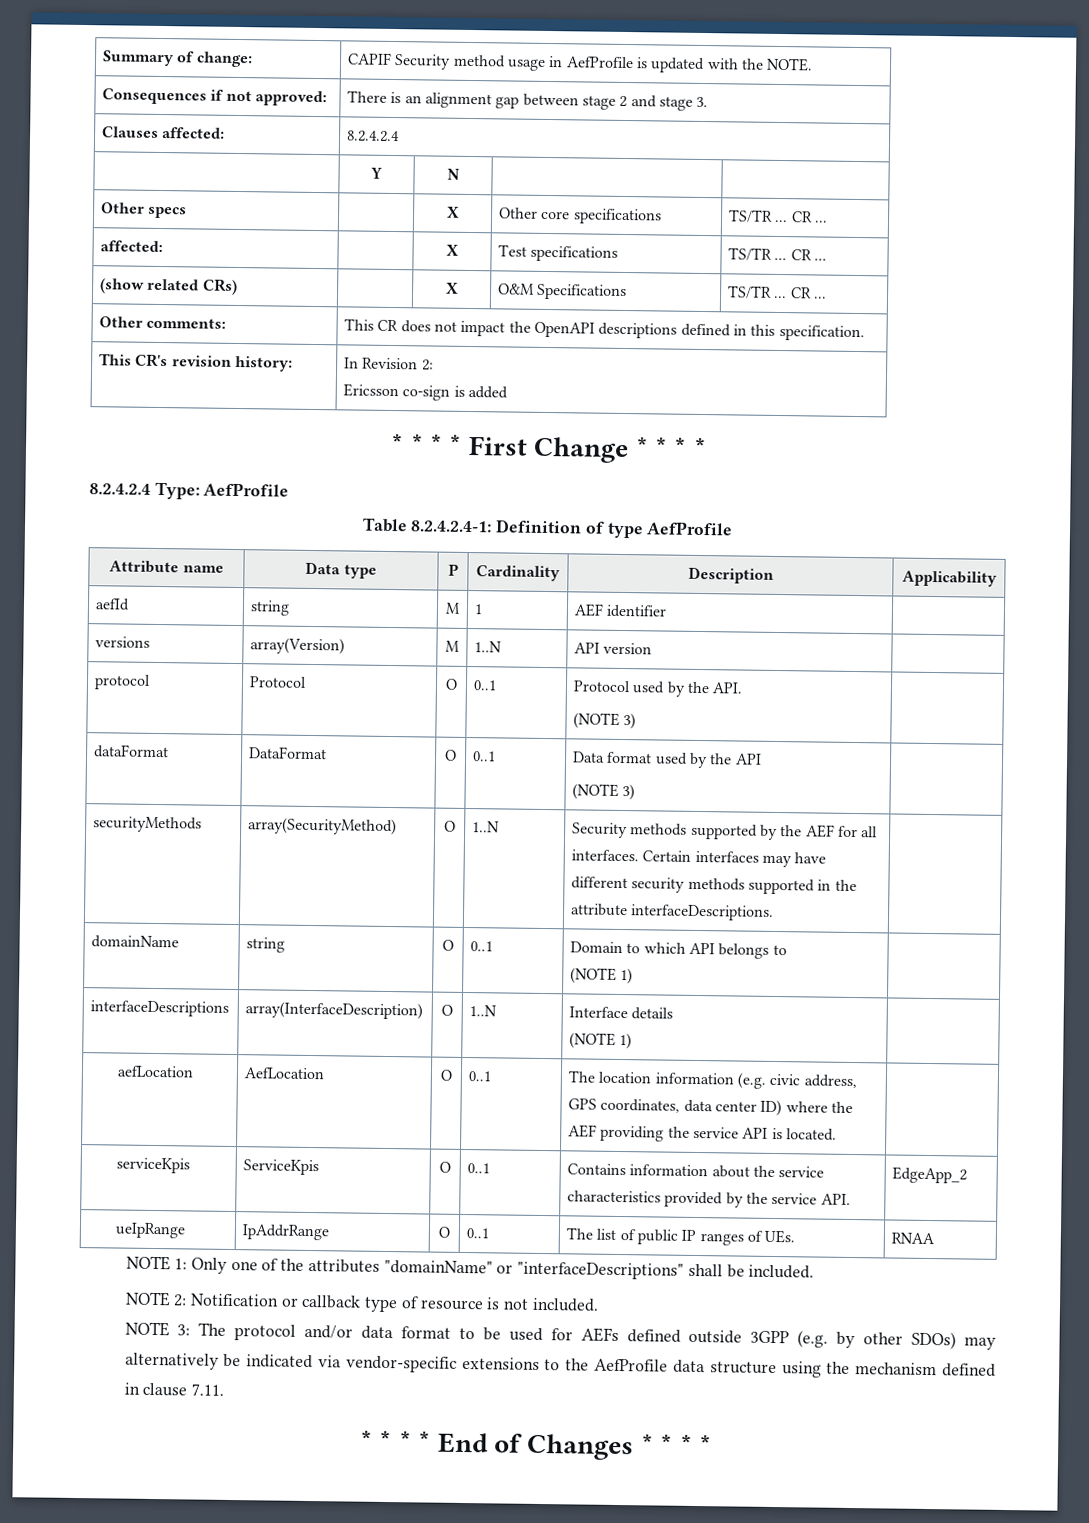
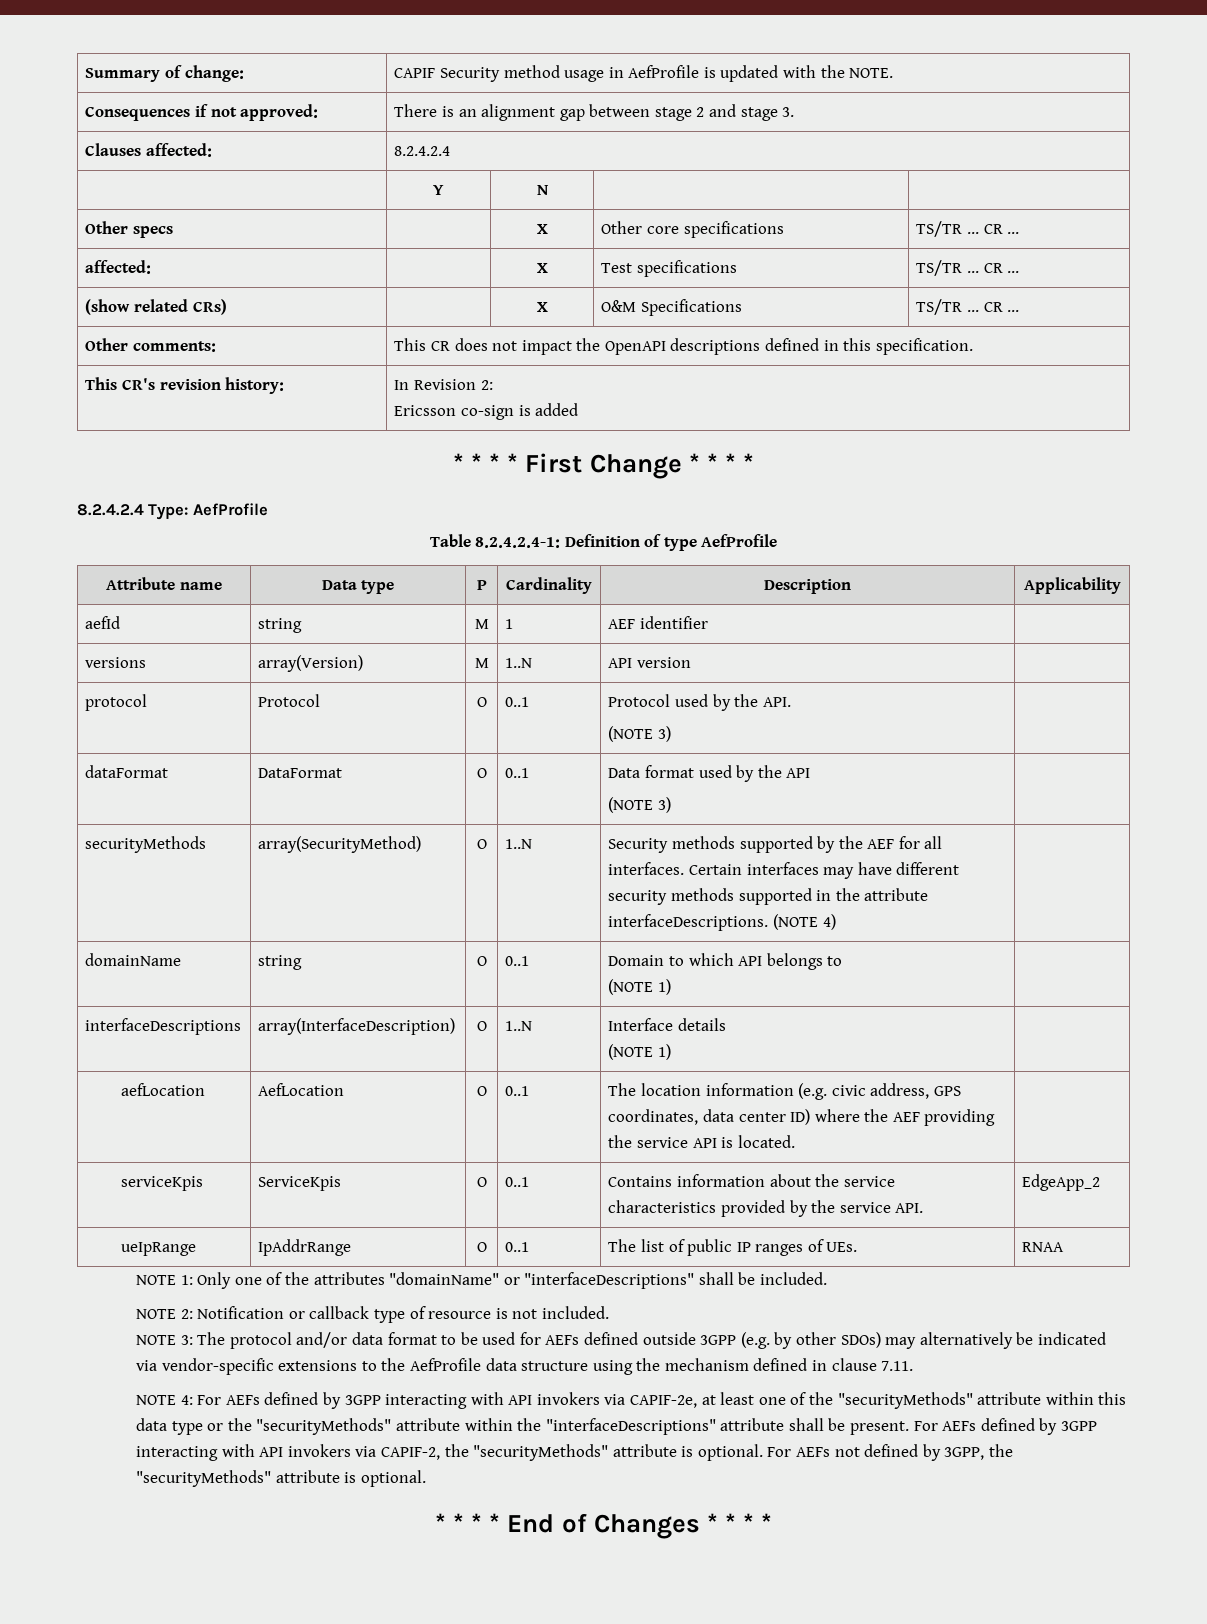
- securityMethods | array(SecurityMethod) | O | 1..N | Security methods supported by the AEF for all interfaces. Certain interfaces may have different security methods supported in the attribute interfaceDescriptions. |
+ securityMethods | array(SecurityMethod) | O | 1..N | Security methods supported by the AEF for all interfaces. Certain interfaces may have different security methods supported in the attribute interfaceDescriptions. (NOTE 4) |
+ NOTE 4: For AEFs defined by 3GPP interacting with API invokers via CAPIF-2e, at least one of the "securityMethods" attribute within this data type or the "securityMethods" attribute within the "interfaceDescriptions" attribute shall be present. For AEFs defined by 3GPP interacting with API invokers via CAPIF-2, the "securityMethods" attribute is optional. For AEFs not defined by 3GPP, the "securityMethods" attribute is optional.

